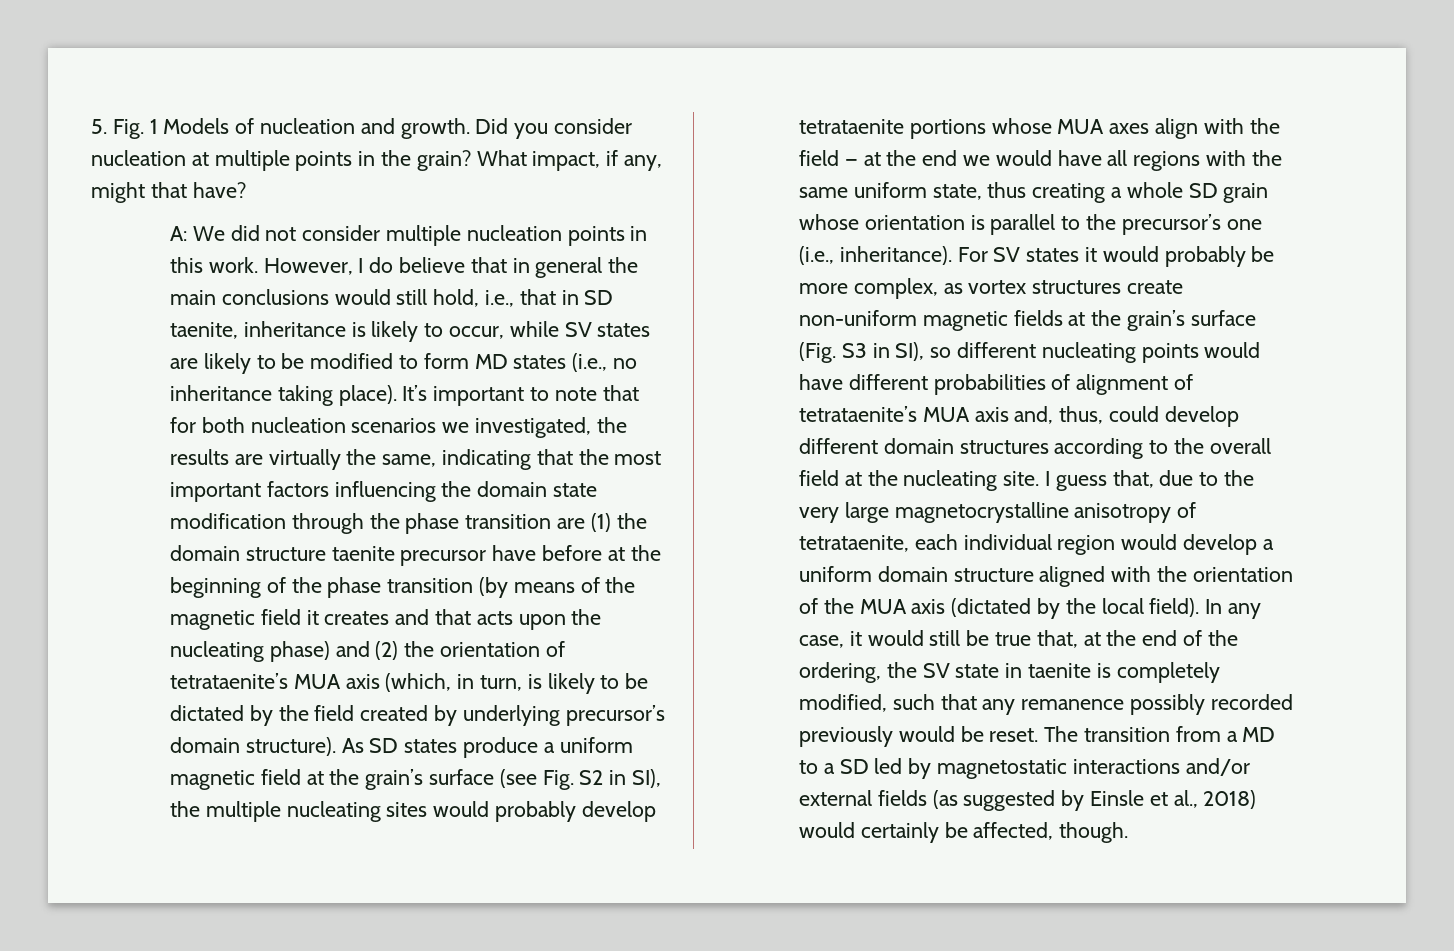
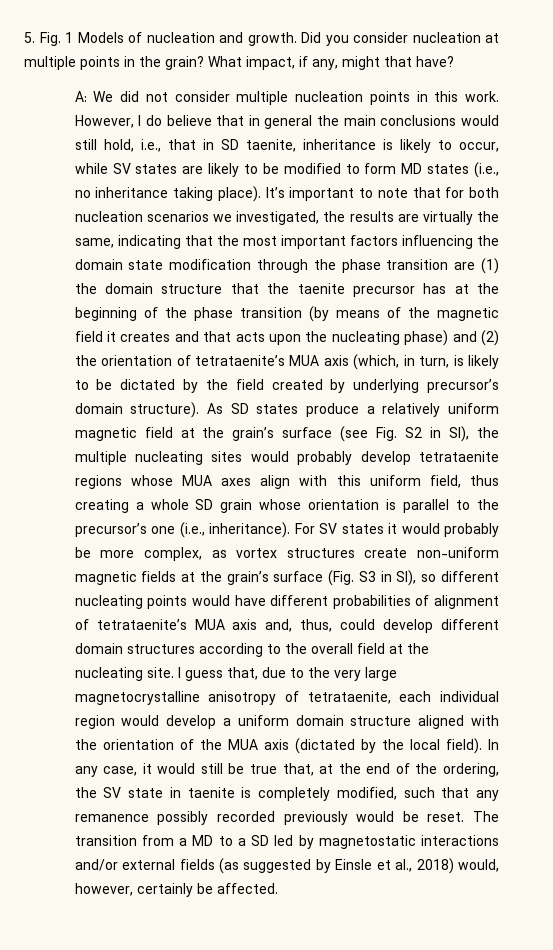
- It’s important to note that for both nucleation scenarios we investigated, the results are virtually the same, indicating that the most important factors influencing the domain state modification through the phase transition are (1) the domain structure taenite precursor have before at the beginning of the phase transition (by means of the magnetic field it creates and that acts upon the nucleating phase) and (2) the orientation of tetrataenite’s MUA axis (which, in turn, is likely to be dictated by the field created by underlying precursor’s domain structure).
+ It’s important to note that for both nucleation scenarios we investigated, the results are virtually the same, indicating that the most important factors influencing the domain state modification through the phase transition are (1) the domain structure that the taenite precursor has at the beginning of the phase transition (by means of the magnetic field it creates and that acts upon the nucleating phase) and (2) the orientation of tetrataenite’s MUA axis (which, in turn, is likely to be dictated by the field created by underlying precursor’s domain structure).
- As SD states produce a uniform magnetic field at the grain’s surface (see Fig. S2 in SI), the multiple nucleating sites would probably develop tetrataenite portions whose MUA axes align with the field — at the end we would have all regions with the same uniform state, thus creating a whole SD grain whose orientation is parallel to the precursor’s one (i.e., inheritance).
+ As SD states produce a relatively uniform magnetic field at the grain’s surface (see Fig. S2 in SI), the multiple nucleating sites would probably develop tetrataenite regions whose MUA axes align with this uniform field, thus creating a whole SD grain whose orientation is parallel to the precursor’s one (i.e., inheritance).
- The transition from a MD to a SD led by magnetostatic interactions and/or external fields (as suggested by Einsle et al., 2018) would certainly be affected, though.
+ The transition from a MD to a SD led by magnetostatic interactions and/or external fields (as suggested by Einsle et al., 2018) would, however, certainly be affected.

